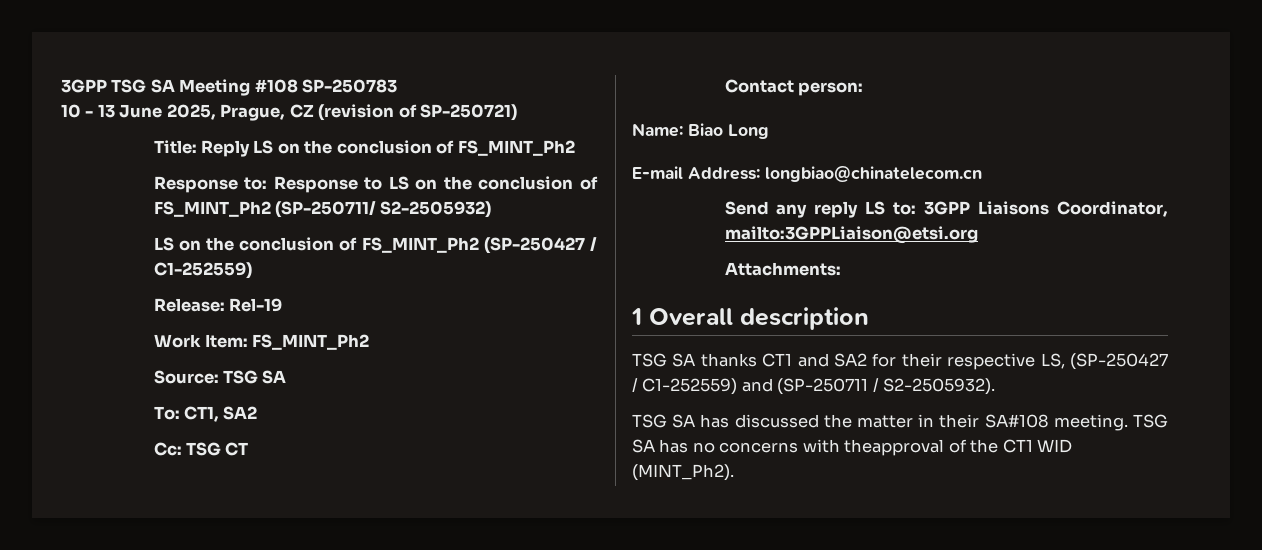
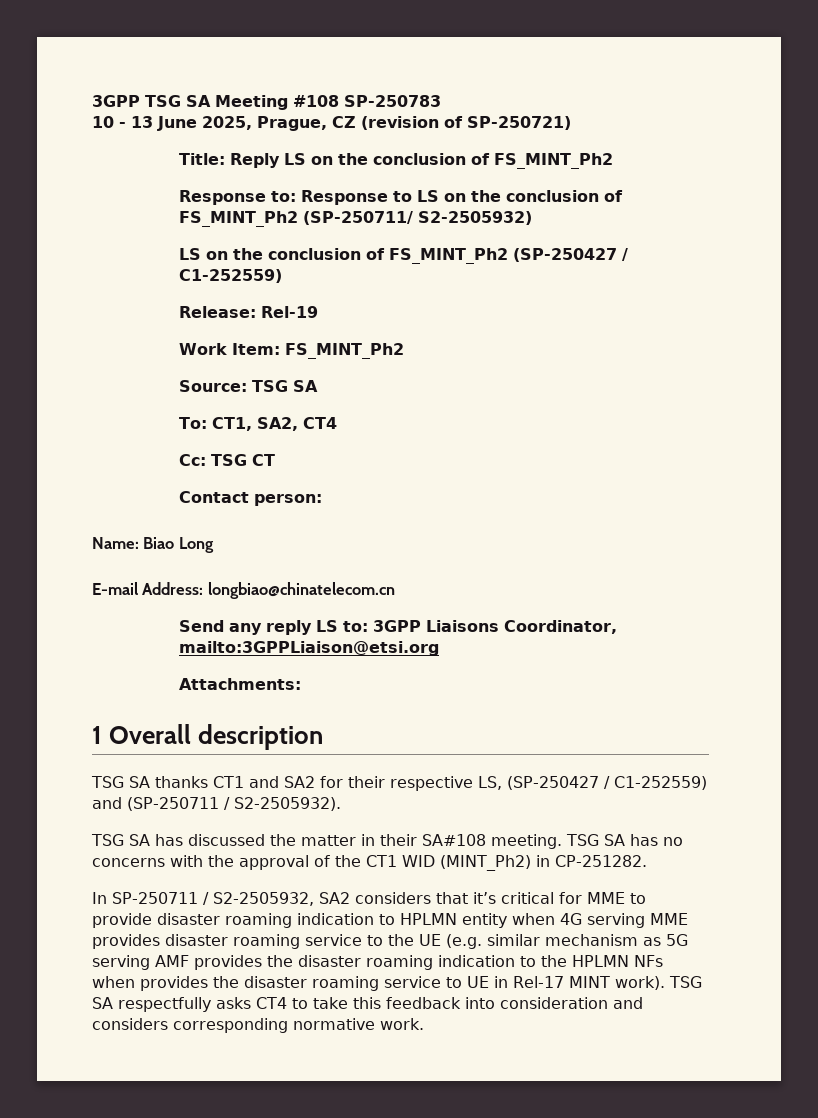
- To: CT1, SA2
+ To: CT1, SA2, CT4
- TSG SA has no concerns with theapproval of the CT1 WID (MINT_Ph2).
+ TSG SA has no concerns with the approval of the CT1 WID (MINT_Ph2) in CP-251282.
+ In SP-250711 / S2-2505932, SA2 considers that it’s critical for MME to provide disaster roaming indication to HPLMN entity when 4G serving MME provides disaster roaming service to the UE (e.g. similar mechanism as 5G serving AMF provides the disaster roaming indication to the HPLMN NFs when provides the disaster roaming service to UE in Rel-17 MINT work). TSG SA respectfully asks CT4 to take this feedback into consideration and considers corresponding normative work.

